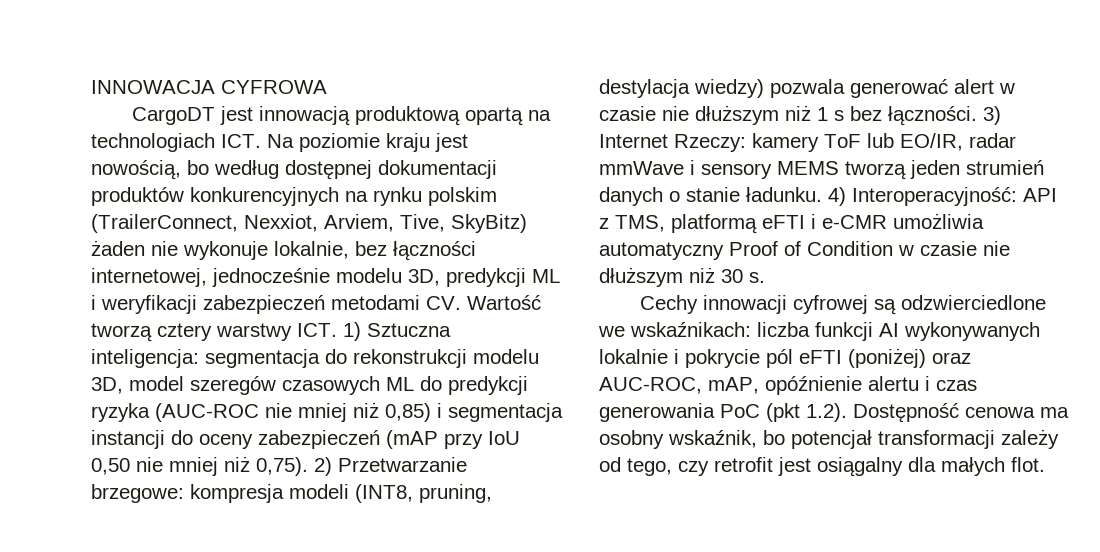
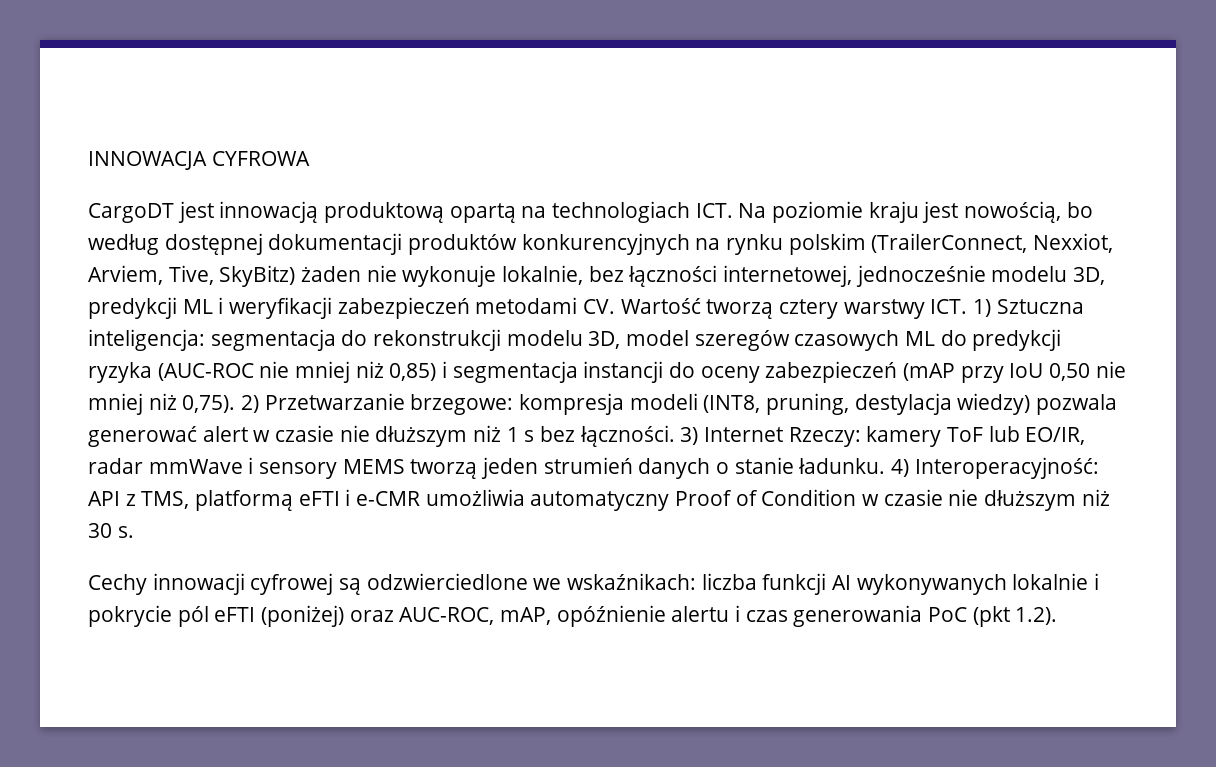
- Cechy innowacji cyfrowej są odzwierciedlone we wskaźnikach: liczba funkcji AI wykonywanych lokalnie i pokrycie pól eFTI (poniżej) oraz AUC-ROC, mAP, opóźnienie alertu i czas generowania PoC (pkt 1.2). Dostępność cenowa ma osobny wskaźnik, bo potencjał transformacji zależy od tego, czy retrofit jest osiągalny dla małych flot.
+ Cechy innowacji cyfrowej są odzwierciedlone we wskaźnikach: liczba funkcji AI wykonywanych lokalnie i pokrycie pól eFTI (poniżej) oraz AUC-ROC, mAP, opóźnienie alertu i czas generowania PoC (pkt 1.2).

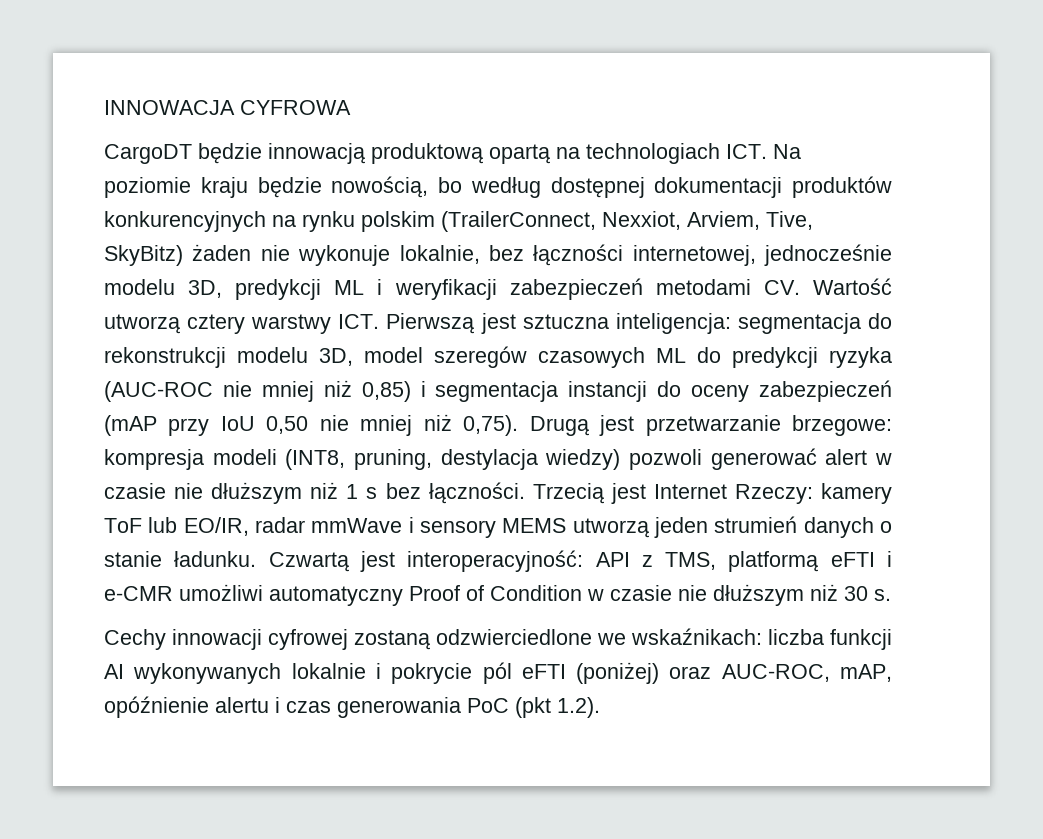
- CargoDT jest innowacją produktową opartą na technologiach ICT. Na poziomie kraju jest nowością, bo według dostępnej dokumentacji produktów konkurencyjnych na rynku polskim (TrailerConnect, Nexxiot, Arviem, Tive, SkyBitz) żaden nie wykonuje lokalnie, bez łączności internetowej, jednocześnie modelu 3D, predykcji ML i weryfikacji zabezpieczeń metodami CV. Wartość tworzą cztery warstwy ICT. 1) Sztuczna inteligencja:
+ CargoDT będzie innowacją produktową opartą na technologiach ICT. Na poziomie kraju będzie nowością, bo według dostępnej dokumentacji produktów konkurencyjnych na rynku polskim (TrailerConnect, Nexxiot, Arviem, Tive, SkyBitz) żaden nie wykonuje lokalnie, bez łączności internetowej, jednocześnie modelu 3D, predykcji ML i weryfikacji zabezpieczeń metodami CV. Wartość utworzą cztery warstwy ICT. Pierwszą jest sztuczna inteligencja:
- 2) Przetwarzanie brzegowe: kompresja modeli (INT8, pruning, destylacja wiedzy) pozwala generować alert w czasie nie dłuższym niż 1 s bez łączności.
+ Drugą jest przetwarzanie brzegowe: kompresja modeli (INT8, pruning, destylacja wiedzy) pozwoli generować alert w czasie nie dłuższym niż 1 s bez łączności.
- 3) Internet Rzeczy: kamery ToF lub EO/IR, radar mmWave i sensory MEMS tworzą jeden strumień danych o stanie ładunku.
+ Trzecią jest Internet Rzeczy: kamery ToF lub EO/IR, radar mmWave i sensory MEMS utworzą jeden strumień danych o stanie ładunku.
- 4) Interoperacyjność: API z TMS, platformą eFTI i e-CMR umożliwia automatyczny Proof of Condition w czasie nie dłuższym niż 30 s.
+ Czwartą jest interoperacyjność: API z TMS, platformą eFTI i e-CMR umożliwi automatyczny Proof of Condition w czasie nie dłuższym niż 30 s.
- Cechy innowacji cyfrowej są odzwierciedlone we wskaźnikach: liczba funkcji AI wykonywanych lokalnie i pokrycie pól eFTI (poniżej) oraz AUC-ROC, mAP, opóźnienie alertu i czas generowania PoC (pkt 1.2).
+ Cechy innowacji cyfrowej zostaną odzwierciedlone we wskaźnikach: liczba funkcji AI wykonywanych lokalnie i pokrycie pól eFTI (poniżej) oraz AUC-ROC, mAP, opóźnienie alertu i czas generowania PoC (pkt 1.2).

